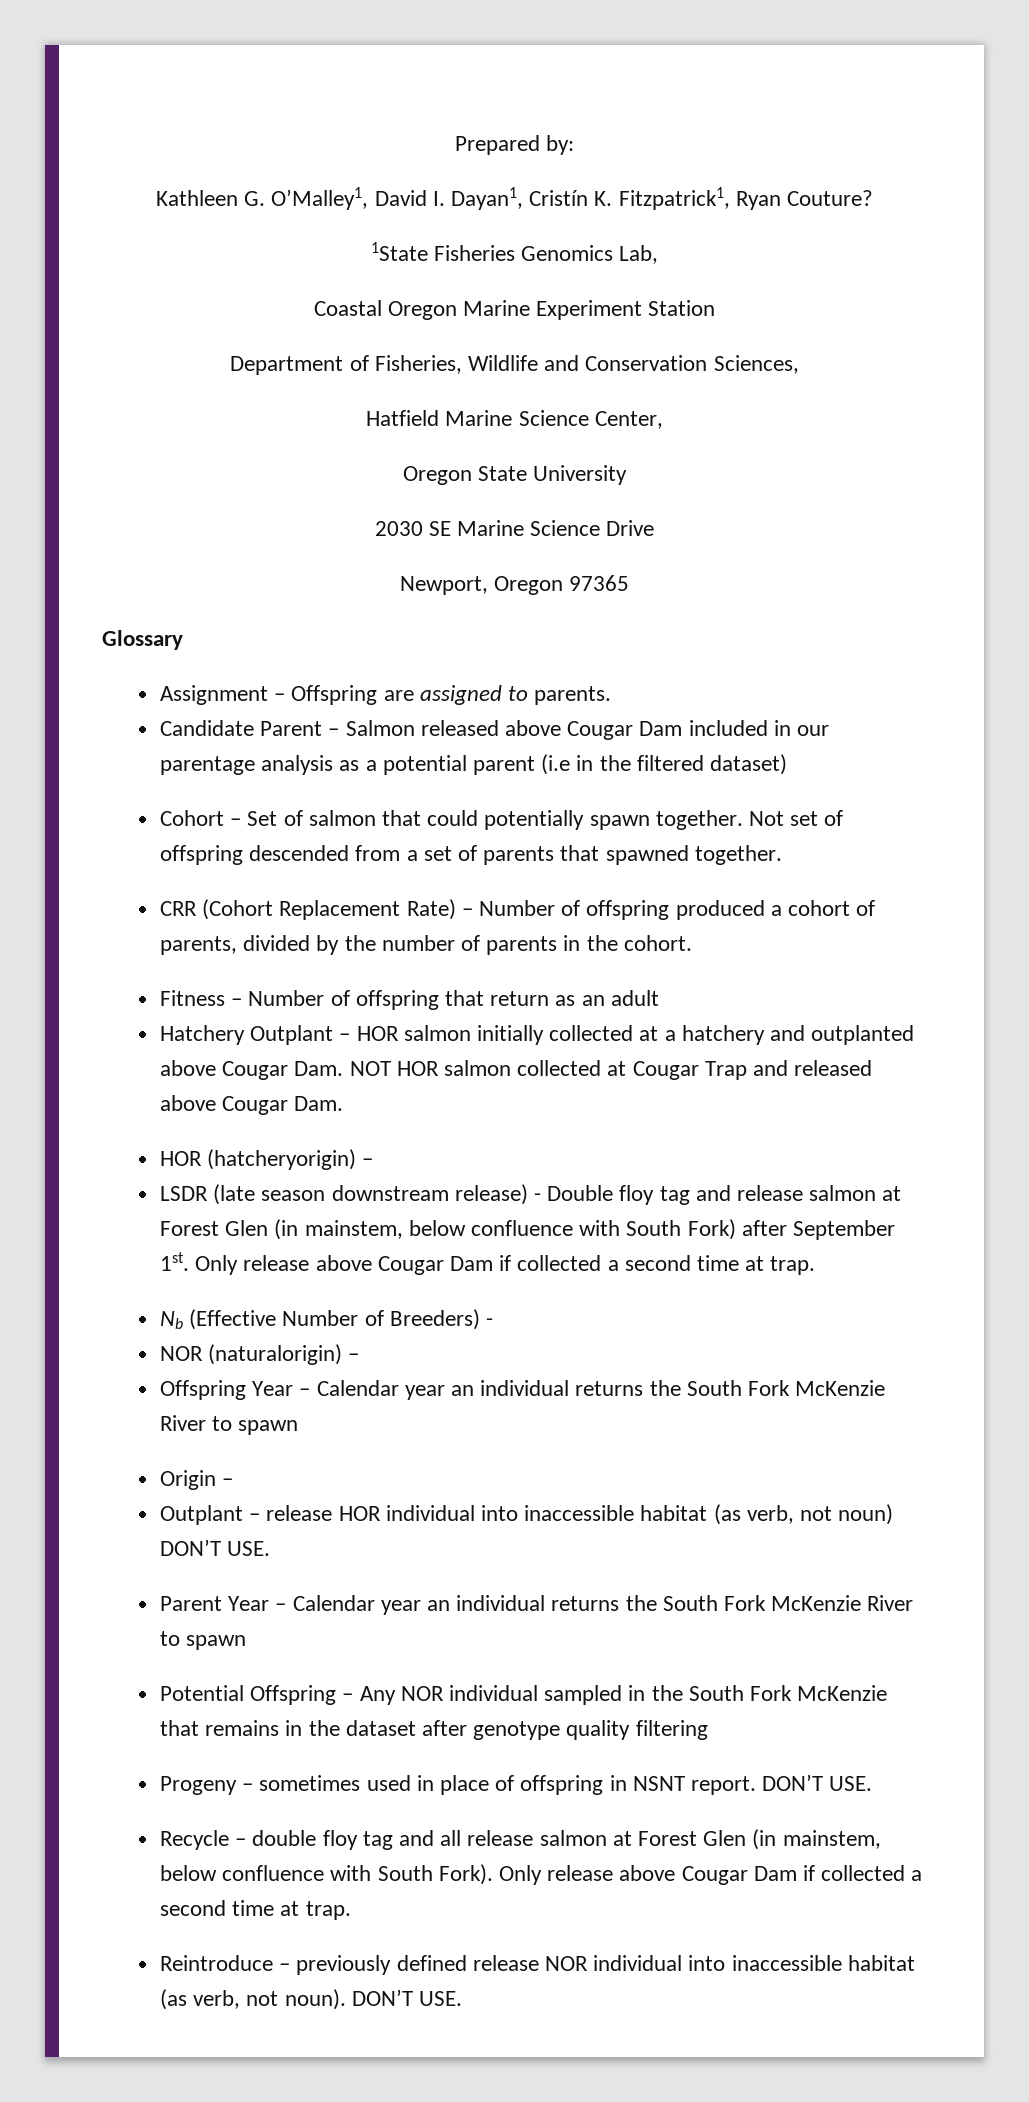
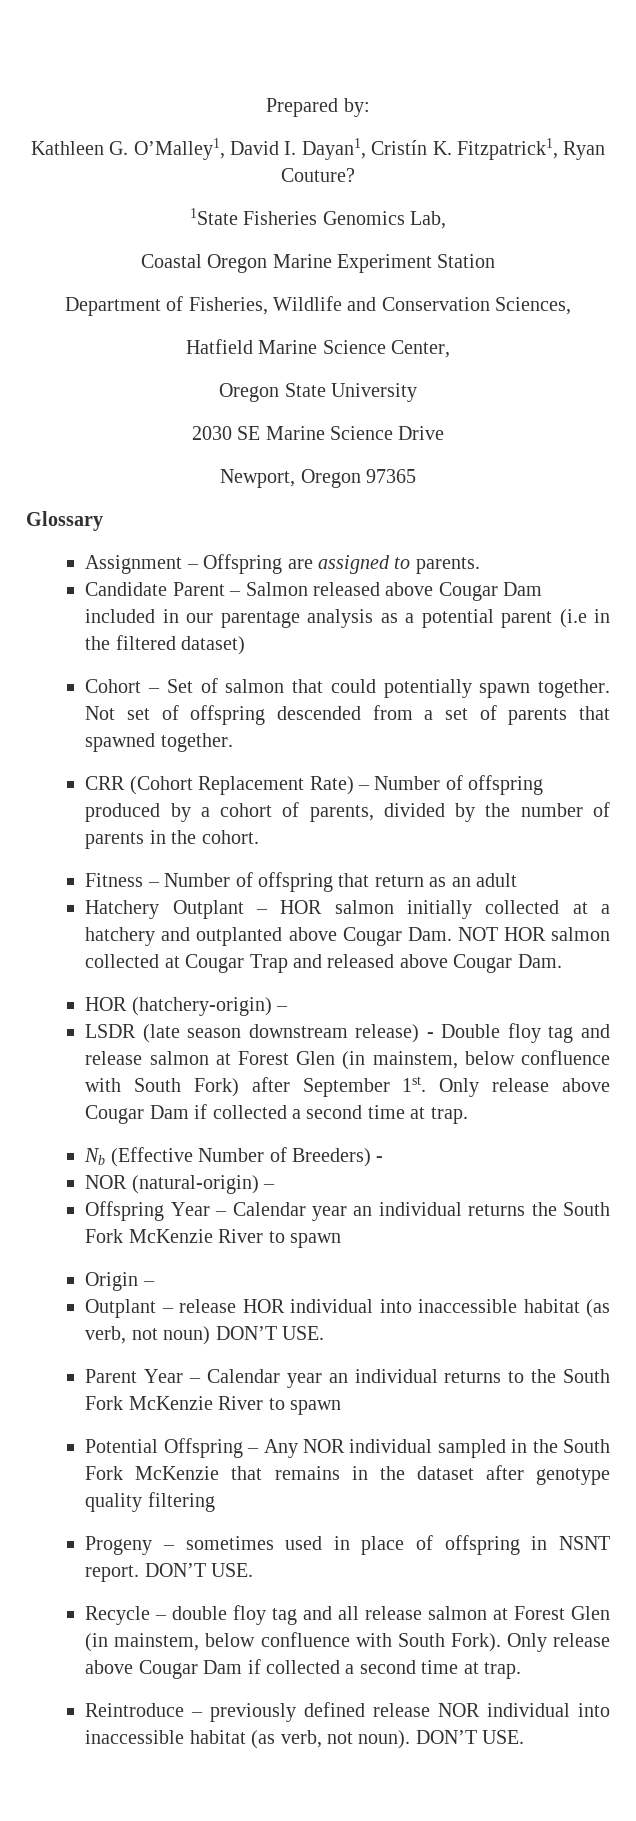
- CRR (Cohort Replacement Rate) – Number of offspring produced a cohort of parents, divided by the number of parents in the cohort.
+ CRR (Cohort Replacement Rate) – Number of offspring produced by a cohort of parents, divided by the number of parents in the cohort.
- HOR (hatcheryorigin) –
+ HOR (hatchery-origin) –
- NOR (naturalorigin) –
+ NOR (natural-origin) –
- Parent Year – Calendar year an individual returns the South Fork McKenzie River to spawn
+ Parent Year – Calendar year an individual returns to the South Fork McKenzie River to spawn

